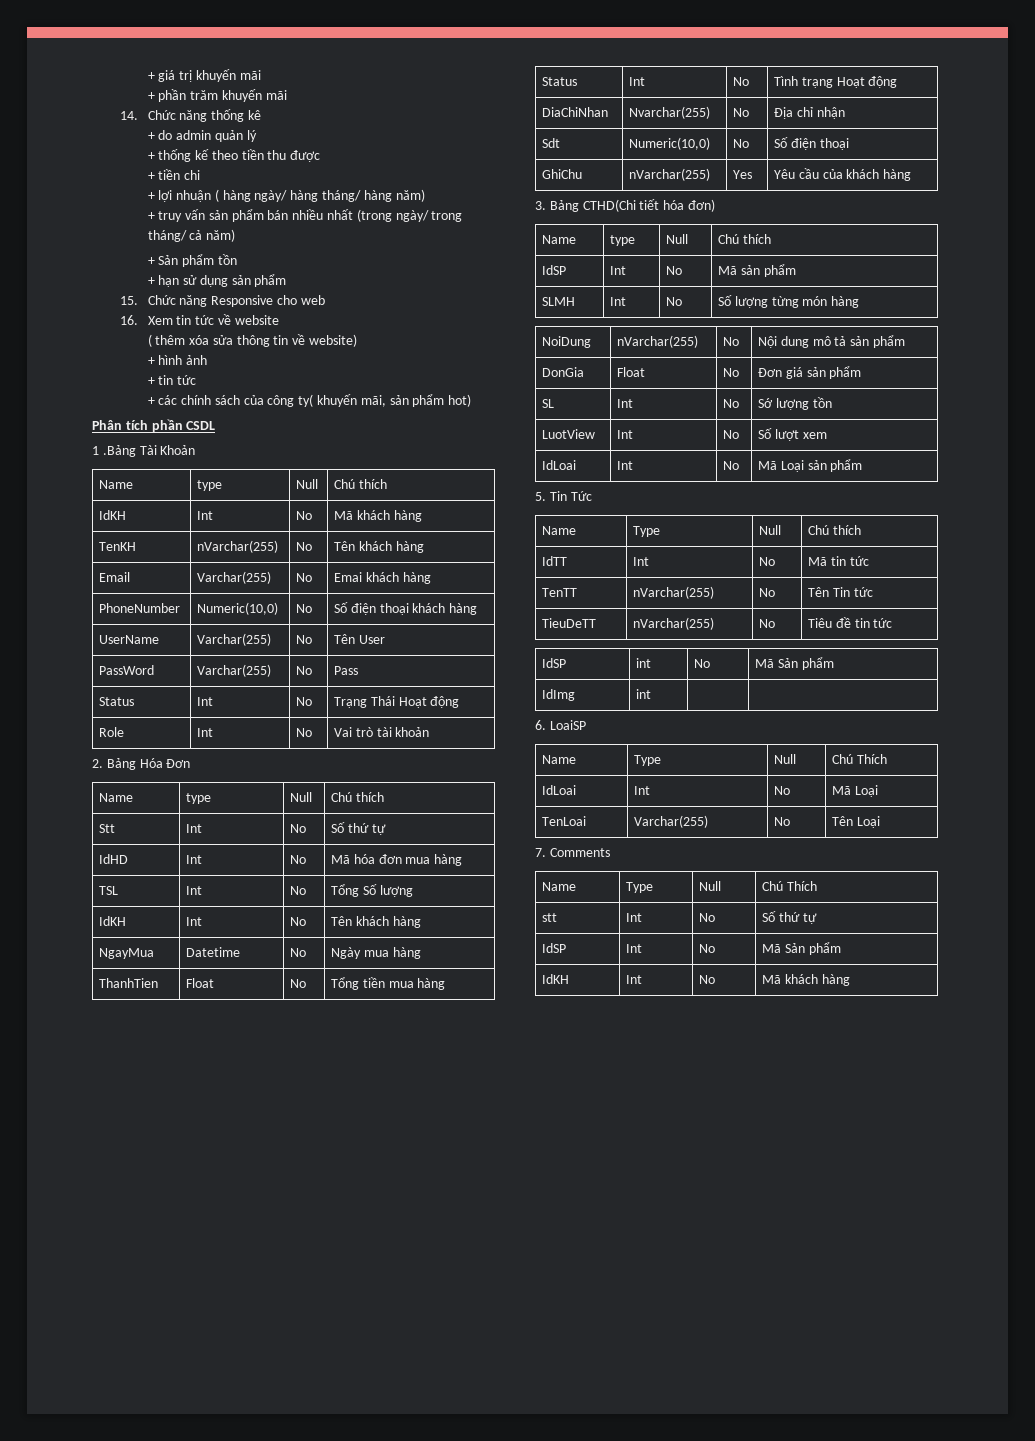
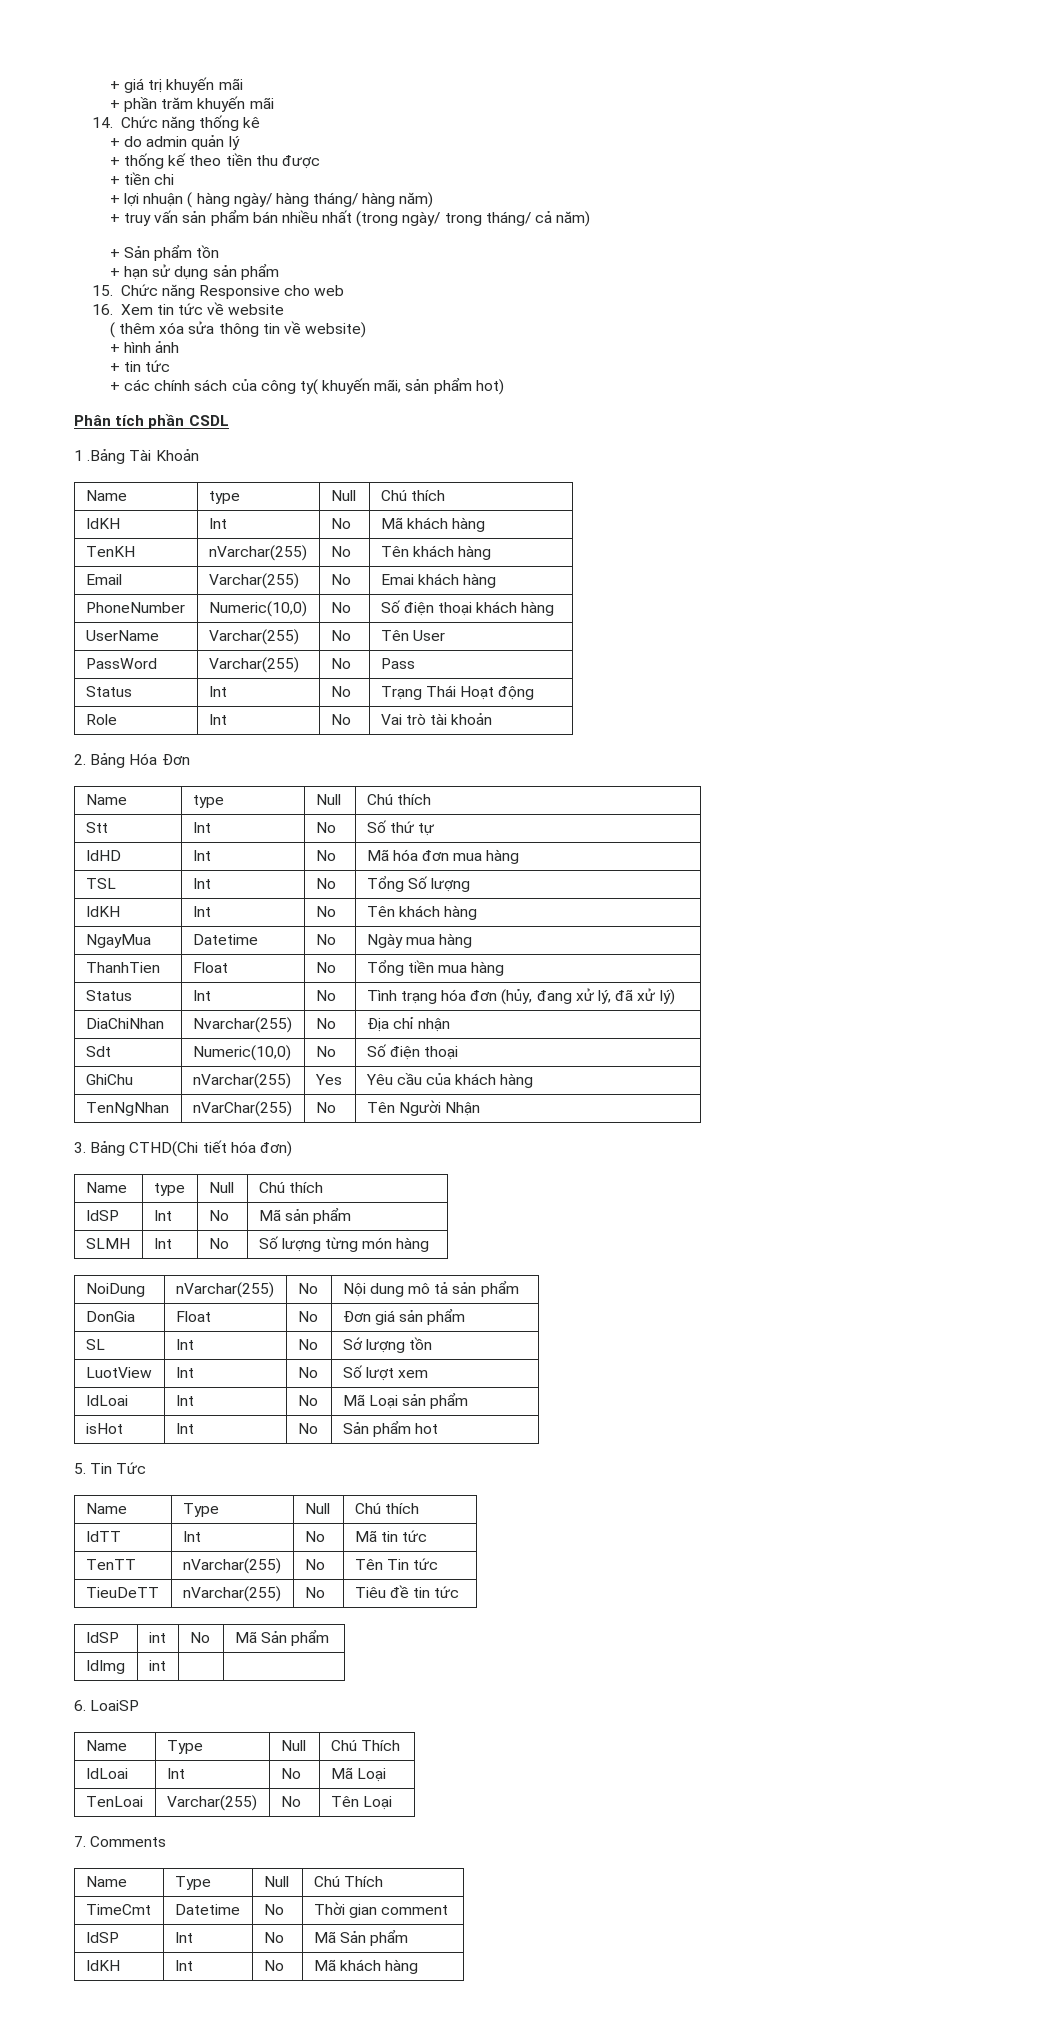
- Status | Int | No | Tình trạng Hoạt động
+ Status | Int | No | Tình trạng hóa đơn (hủy, đang xử lý, đã xử lý)
+ TenNgNhan | nVarChar(255) | No | Tên Người Nhận
+ isHot | Int | No | Sản phẩm hot
- stt | Int | No | Số thứ tự
+ TimeCmt | Datetime | No | Thời gian comment

